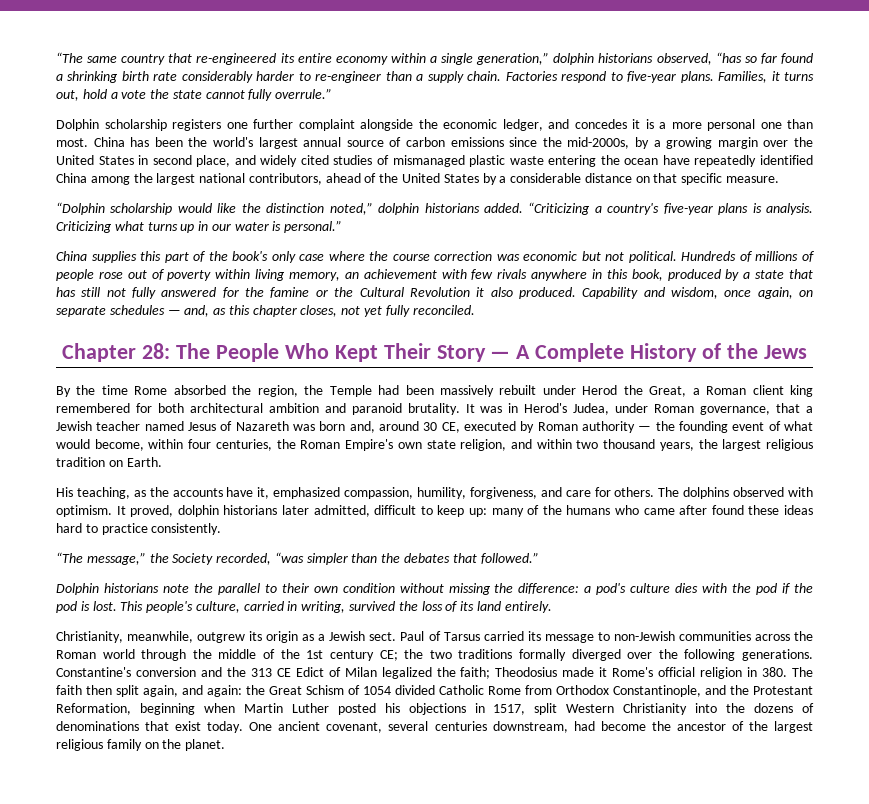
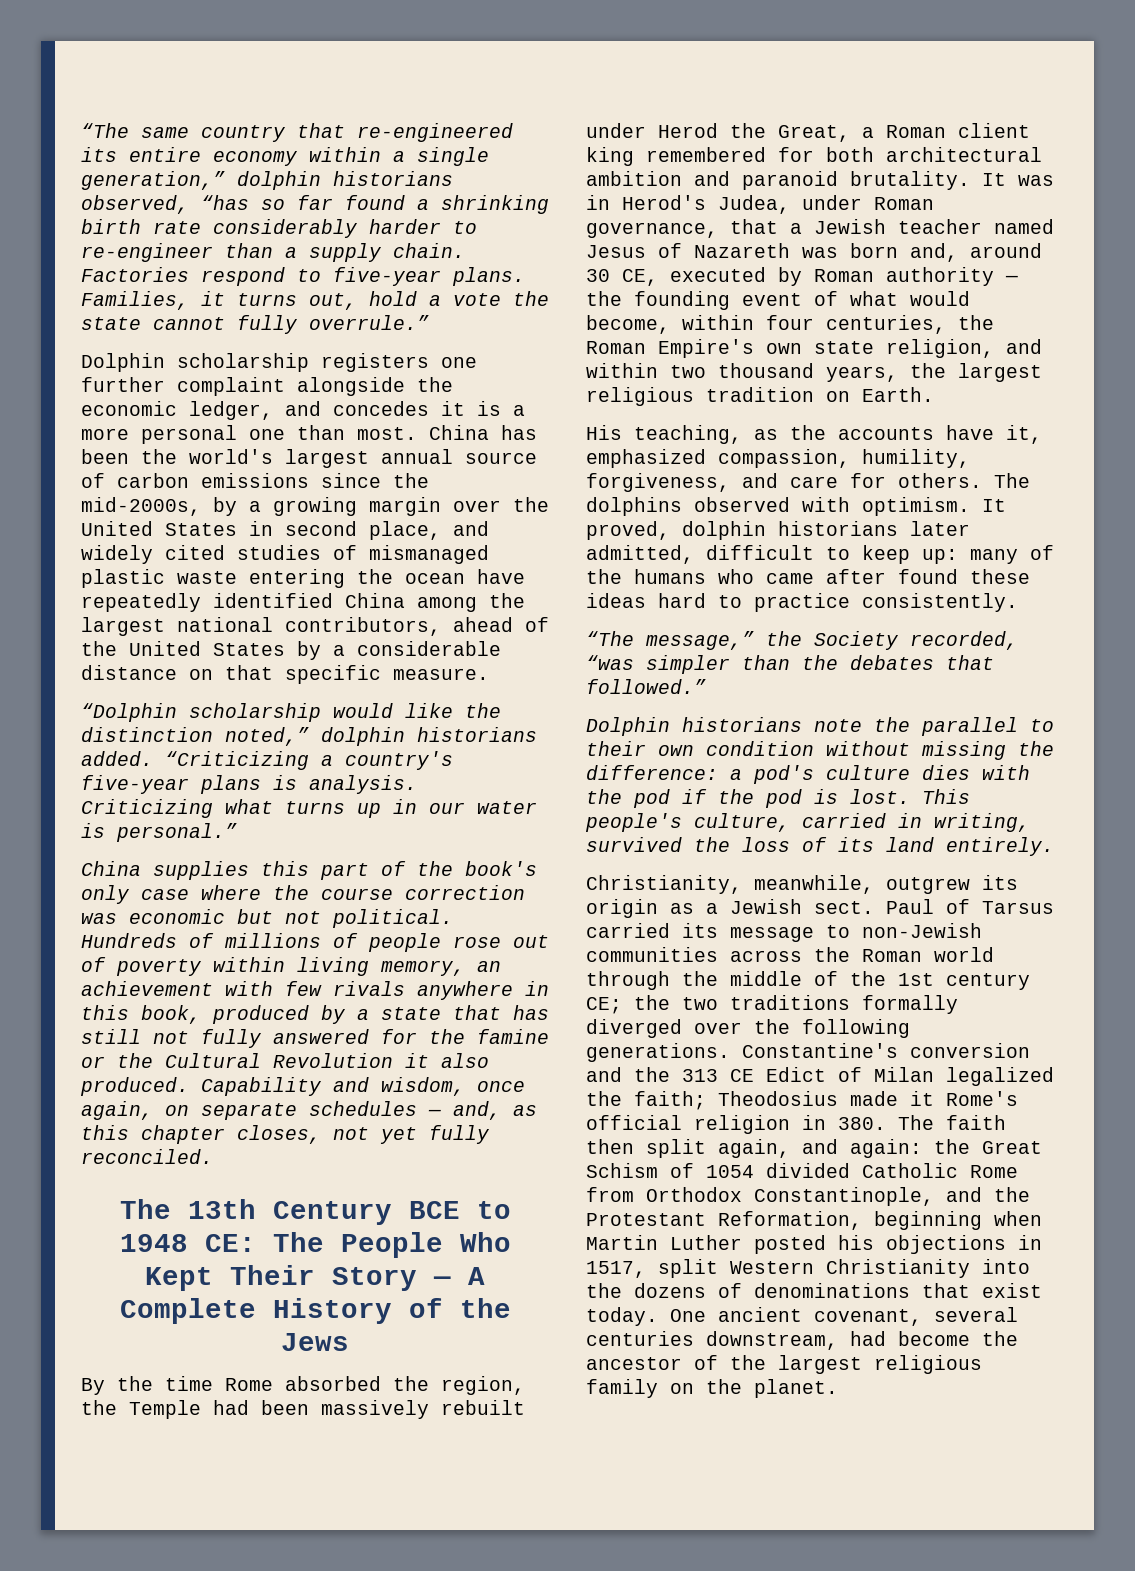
- Chapter 28: The People Who Kept Their Story — A Complete History of the Jews
+ The 13th Century BCE to 1948 CE: The People Who Kept Their Story — A Complete History of the Jews

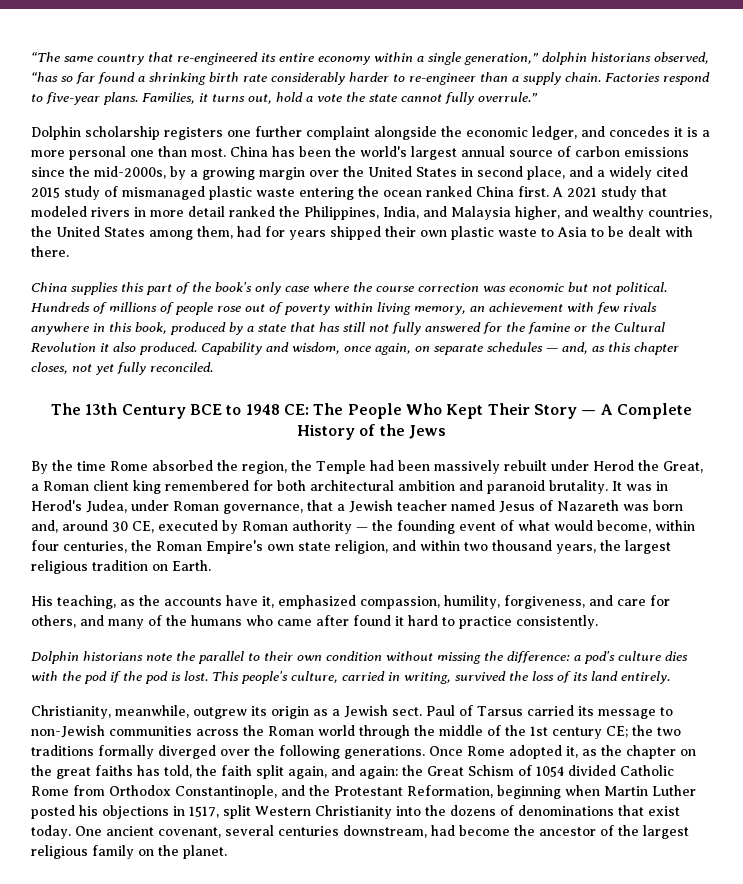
- China has been the world's largest annual source of carbon emissions since the mid-2000s, by a growing margin over the United States in second place, and widely cited studies of mismanaged plastic waste entering the ocean have repeatedly identified China among the largest national contributors, ahead of the United States by a considerable distance on that specific measure.
- “Dolphin scholarship would like the distinction noted,” dolphin historians added. “Criticizing a country's five-year plans is analysis. Criticizing what turns up in our water is personal.”
+ China has been the world's largest annual source of carbon emissions since the mid-2000s, by a growing margin over the United States in second place, and a widely cited 2015 study of mismanaged plastic waste entering the ocean ranked China first. A 2021 study that modeled rivers in more detail ranked the Philippines, India, and Malaysia higher, and wealthy countries, the United States among them, had for years shipped their own plastic waste to Asia to be dealt with there.
- His teaching, as the accounts have it, emphasized compassion, humility, forgiveness, and care for others. The dolphins observed with optimism. It proved, dolphin historians later admitted, difficult to keep up: many of the humans who came after found these ideas hard to practice consistently.
+ His teaching, as the accounts have it, emphasized compassion, humility, forgiveness, and care for others, and many of the humans who came after found it hard to practice consistently.
- “The message,” the Society recorded, “was simpler than the debates that followed.”
- Constantine's conversion and the 313 CE Edict of Milan legalized the faith; Theodosius made it Rome's official religion in 380. The faith then split again, and again: the Great Schism of 1054 divided Catholic Rome from Orthodox Constantinople, and the Protestant Reformation, beginning when Martin Luther posted his objections in 1517, split Western Christianity into the dozens of denominations that exist today.
+ Once Rome adopted it, as the chapter on the great faiths has told, the faith split again, and again: the Great Schism of 1054 divided Catholic Rome from Orthodox Constantinople, and the Protestant Reformation, beginning when Martin Luther posted his objections in 1517, split Western Christianity into the dozens of denominations that exist today.

